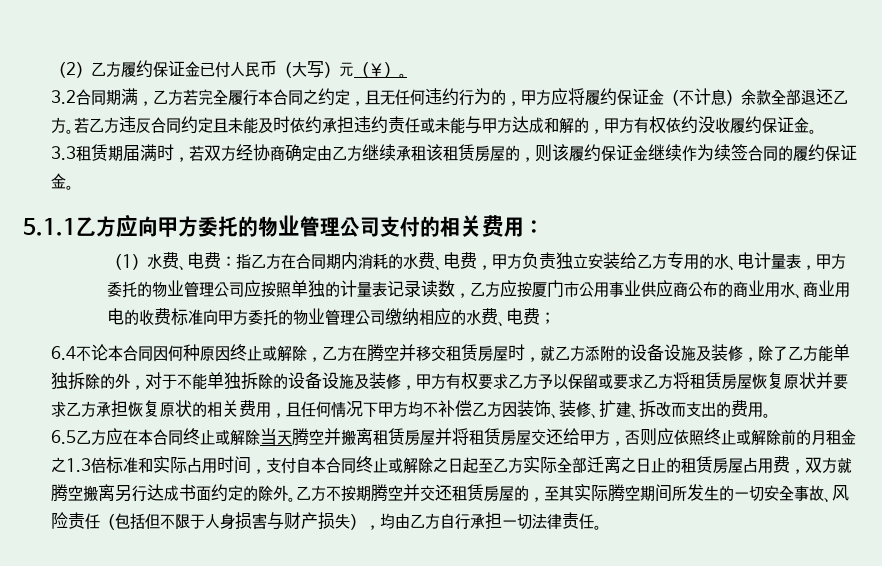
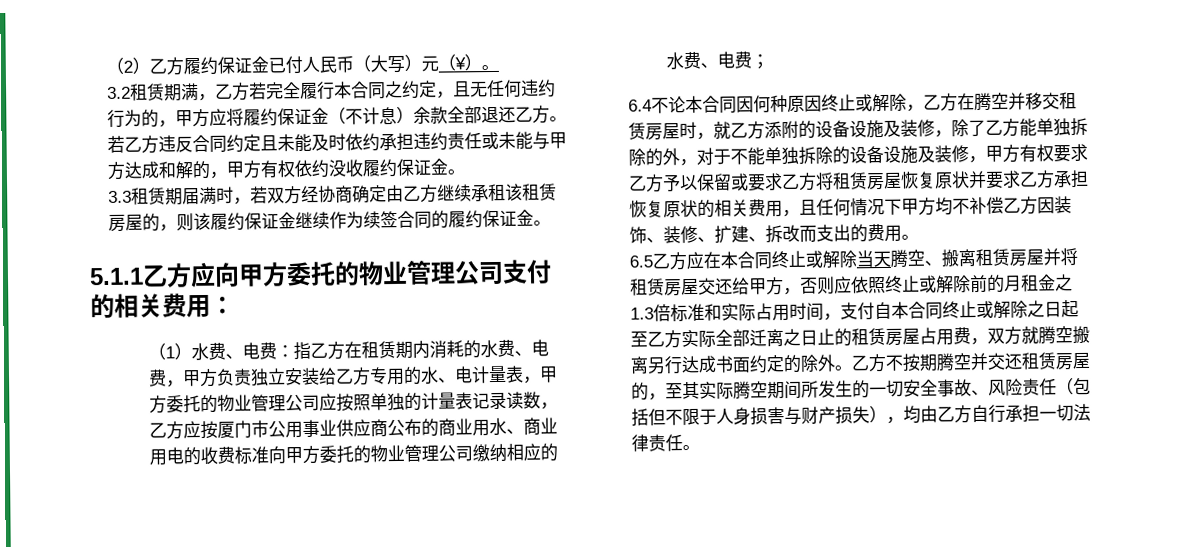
- 3.2合同期满，乙方若完全履行本合同之约定，且无任何违约行为的，甲方应将履约保证金（不计息）余款全部退还乙方。
+ 3.2租赁期满，乙方若完全履行本合同之约定，且无任何违约行为的，甲方应将履约保证金（不计息）余款全部退还乙方。
- 指乙方在合同期内消耗的水费、电费，甲方负责独立安装给乙方专用的水、电计量表，甲方委托的物业管理公司应按照单独的计量表记录读数，乙方应按厦门市公用事业供应商公布的商业用水、商业用电的收费标准向甲方委托的物业管理公司缴纳相应的水费、电费；
+ 指乙方在租赁期内消耗的水费、电费，甲方负责独立安装给乙方专用的水、电计量表，甲方委托的物业管理公司应按照单独的计量表记录读数，乙方应按厦门市公用事业供应商公布的商业用水、商业用电的收费标准向甲方委托的物业管理公司缴纳相应的水费、电费；
- 6.5乙方应在本合同终止或解除当天腾空并搬离租赁房屋并将租赁房屋交还给甲方，否则应依照终止或解除前的月租金之1.3倍标准和实际占用时间，支付自本合同终止或解除之日起至乙方实际全部迁离之日止的租赁房屋占用费，双方就腾空搬离另行达成书面约定的除外。
+ 6.5乙方应在本合同终止或解除当天腾空、搬离租赁房屋并将租赁房屋交还给甲方，否则应依照终止或解除前的月租金之1.3倍标准和实际占用时间，支付自本合同终止或解除之日起至乙方实际全部迁离之日止的租赁房屋占用费，双方就腾空搬离另行达成书面约定的除外。

